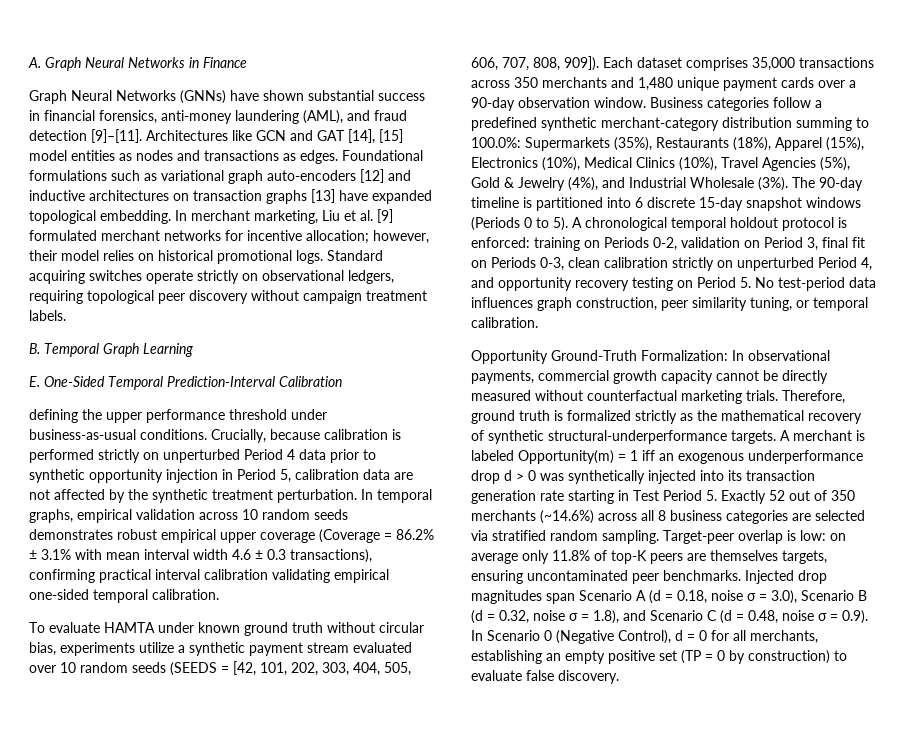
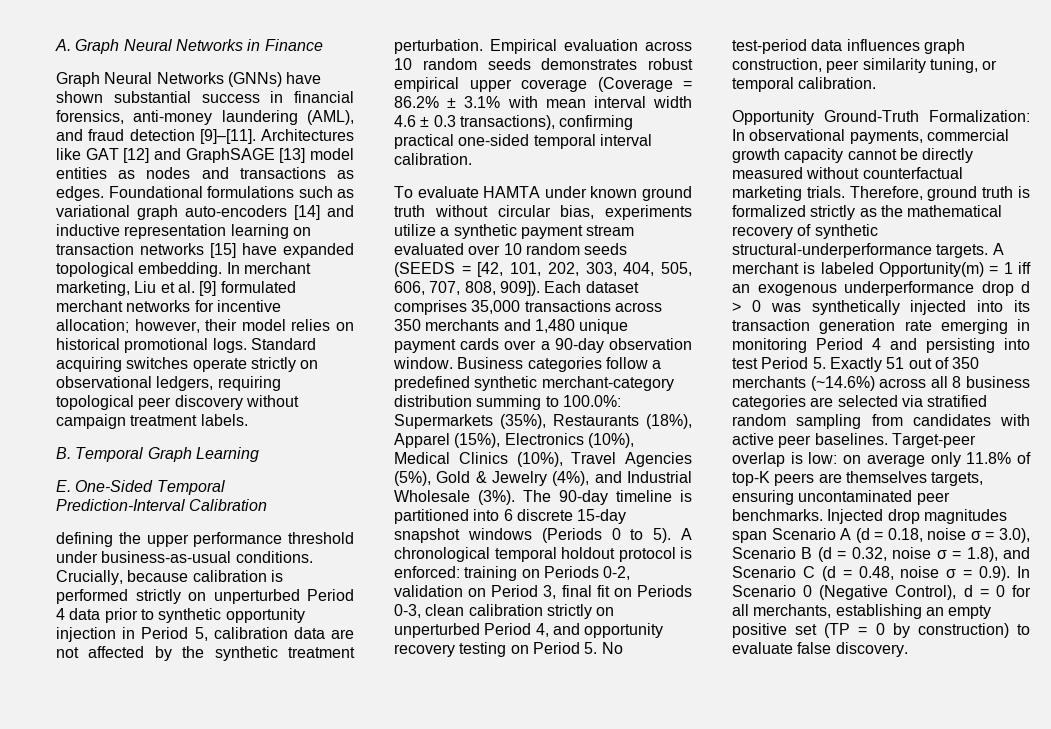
- Architectures like GCN and GAT [14], [15] model entities as nodes and transactions as edges.
+ Architectures like GAT [12] and GraphSAGE [13] model entities as nodes and transactions as edges.
- Foundational formulations such as variational graph auto-encoders [12] and inductive architectures on transaction graphs [13] have expanded topological embedding.
+ Foundational formulations such as variational graph auto-encoders [14] and inductive representation learning on transaction networks [15] have expanded topological embedding.
- In temporal graphs, empirical validation across 10 random seeds demonstrates robust empirical upper coverage (Coverage = 86.2% ± 3.1% with mean interval width 4.6 ± 0.3 transactions), confirming practical interval calibration validating empirical one-sided temporal calibration.
+ Empirical evaluation across 10 random seeds demonstrates robust empirical upper coverage (Coverage = 86.2% ± 3.1% with mean interval width 4.6 ± 0.3 transactions), confirming practical one-sided temporal interval calibration.
- A merchant is labeled Opportunity(m) = 1 iff an exogenous underperformance drop d > 0 was synthetically injected into its transaction generation rate starting in Test Period 5. Exactly 52 out of 350 merchants (~14.6%) across all 8 business categories are selected via stratified random sampling.
+ A merchant is labeled Opportunity(m) = 1 iff an exogenous underperformance drop d > 0 was synthetically injected into its transaction generation rate emerging in monitoring Period 4 and persisting into test Period 5. Exactly 51 out of 350 merchants (~14.6%) across all 8 business categories are selected via stratified random sampling from candidates with active peer baselines.

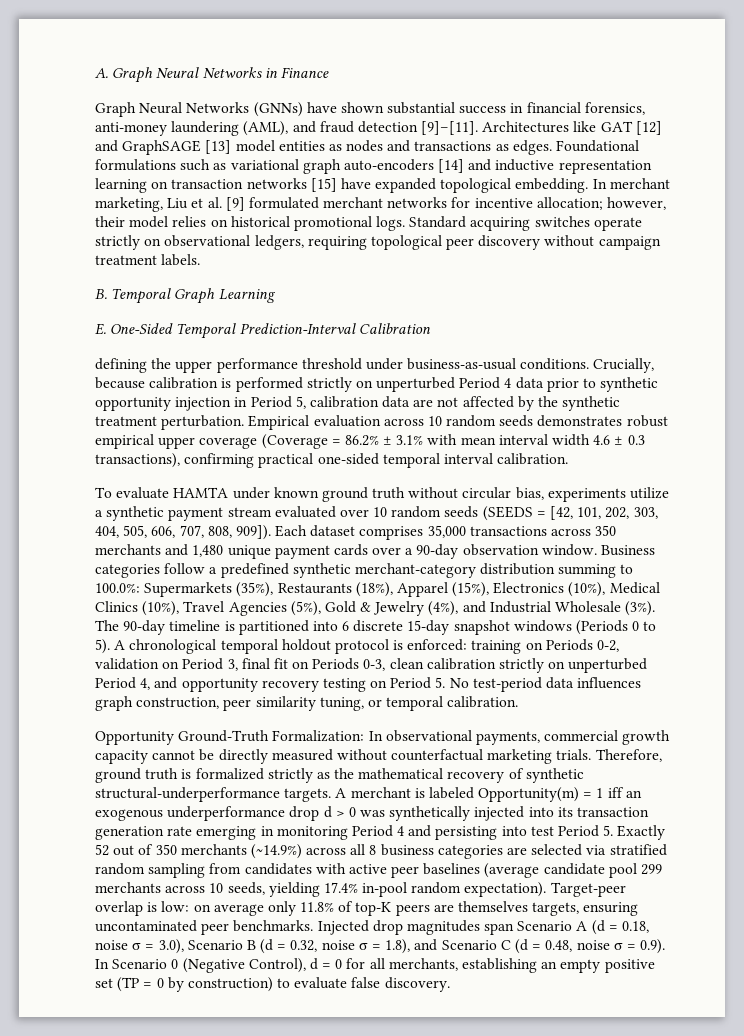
- A merchant is labeled Opportunity(m) = 1 iff an exogenous underperformance drop d > 0 was synthetically injected into its transaction generation rate emerging in monitoring Period 4 and persisting into test Period 5. Exactly 51 out of 350 merchants (~14.6%) across all 8 business categories are selected via stratified random sampling from candidates with active peer baselines.
+ A merchant is labeled Opportunity(m) = 1 iff an exogenous underperformance drop d > 0 was synthetically injected into its transaction generation rate emerging in monitoring Period 4 and persisting into test Period 5. Exactly 52 out of 350 merchants (~14.9%) across all 8 business categories are selected via stratified random sampling from candidates with active peer baselines (average candidate pool 299 merchants across 10 seeds, yielding 17.4% in-pool random expectation).

